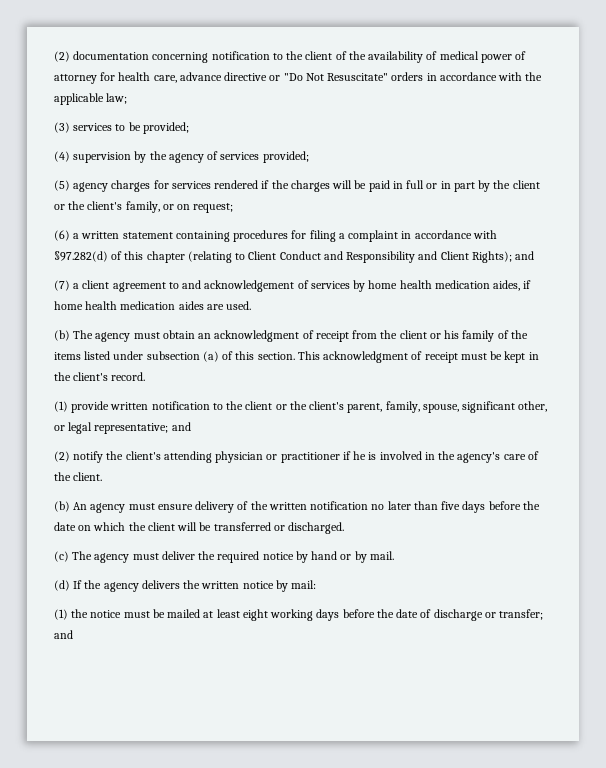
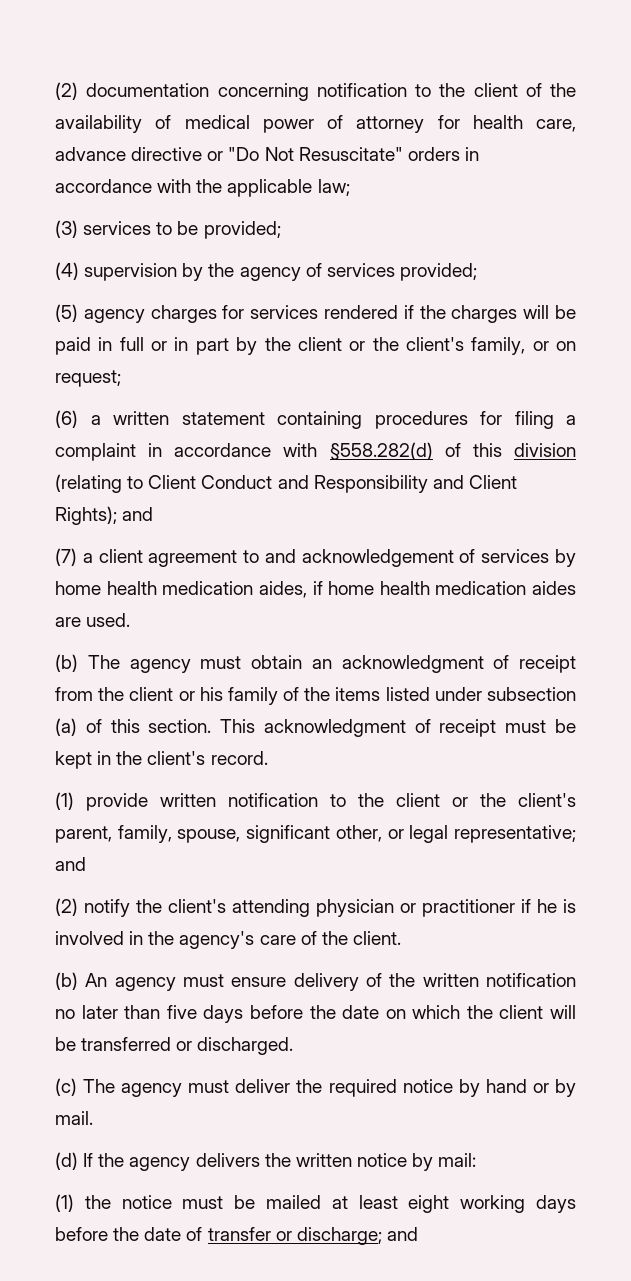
- (6) a written statement containing procedures for filing a complaint in accordance with §97.282(d) of this chapter (relating to Client Conduct and Responsibility and Client Rights); and
+ (6) a written statement containing procedures for filing a complaint in accordance with §558.282(d) of this division (relating to Client Conduct and Responsibility and Client Rights); and
- (1) the notice must be mailed at least eight working days before the date of discharge or transfer; and
+ (1) the notice must be mailed at least eight working days before the date of transfer or discharge; and

